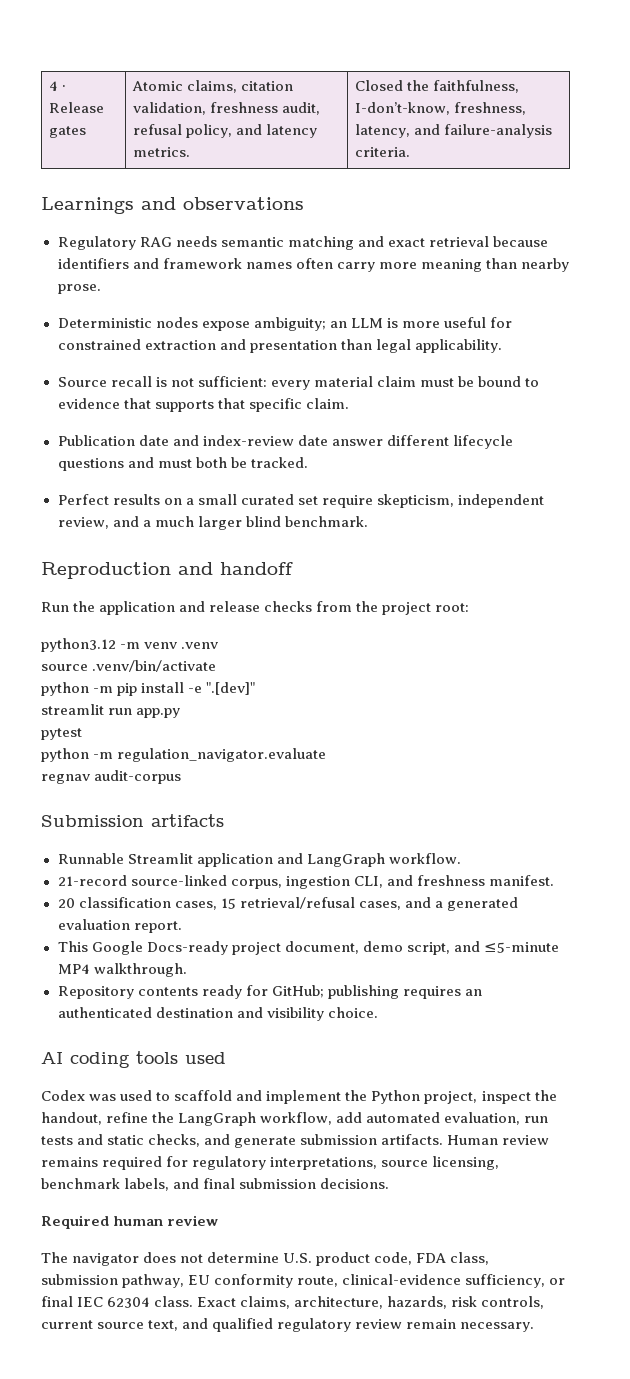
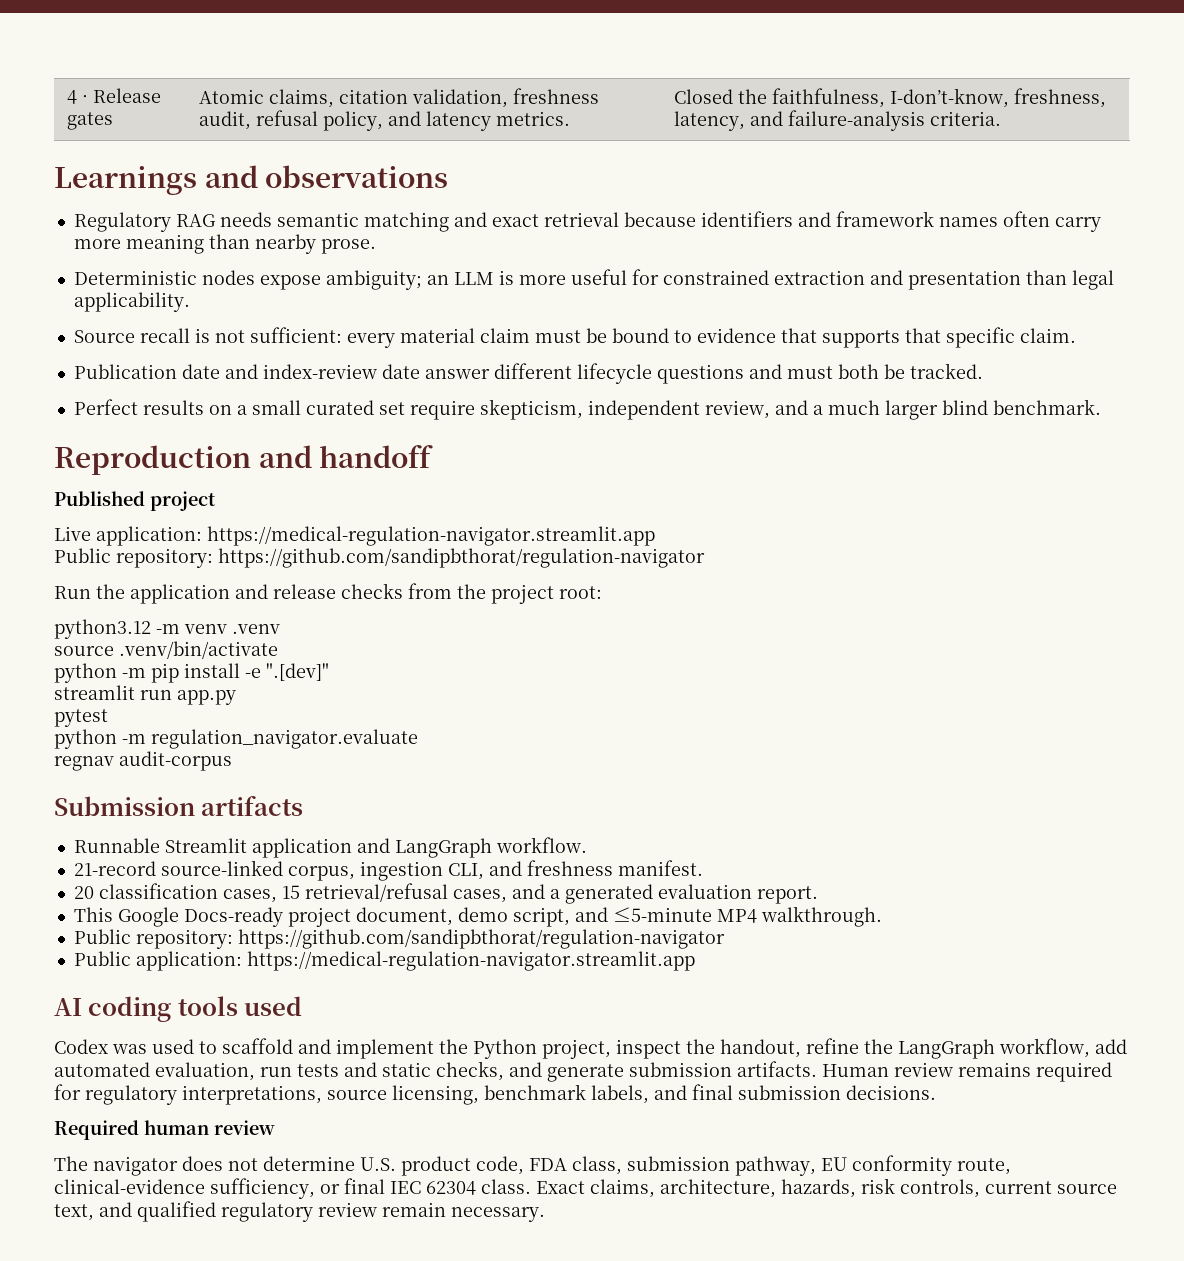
+ Published project
+ Live application: https://medical-regulation-navigator.streamlit.app
+ Public repository: https://github.com/sandipbthorat/regulation-navigator
  This Google Docs-ready project document, demo script, and ≤5-minute MP4 walkthrough.
- Repository contents ready for GitHub; publishing requires an authenticated destination and visibility choice.
+ Public repository: https://github.com/sandipbthorat/regulation-navigator
+ Public application: https://medical-regulation-navigator.streamlit.app

